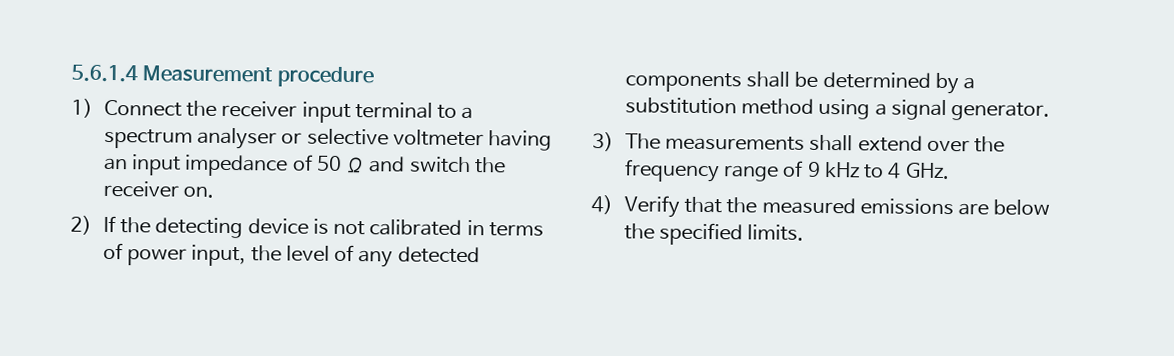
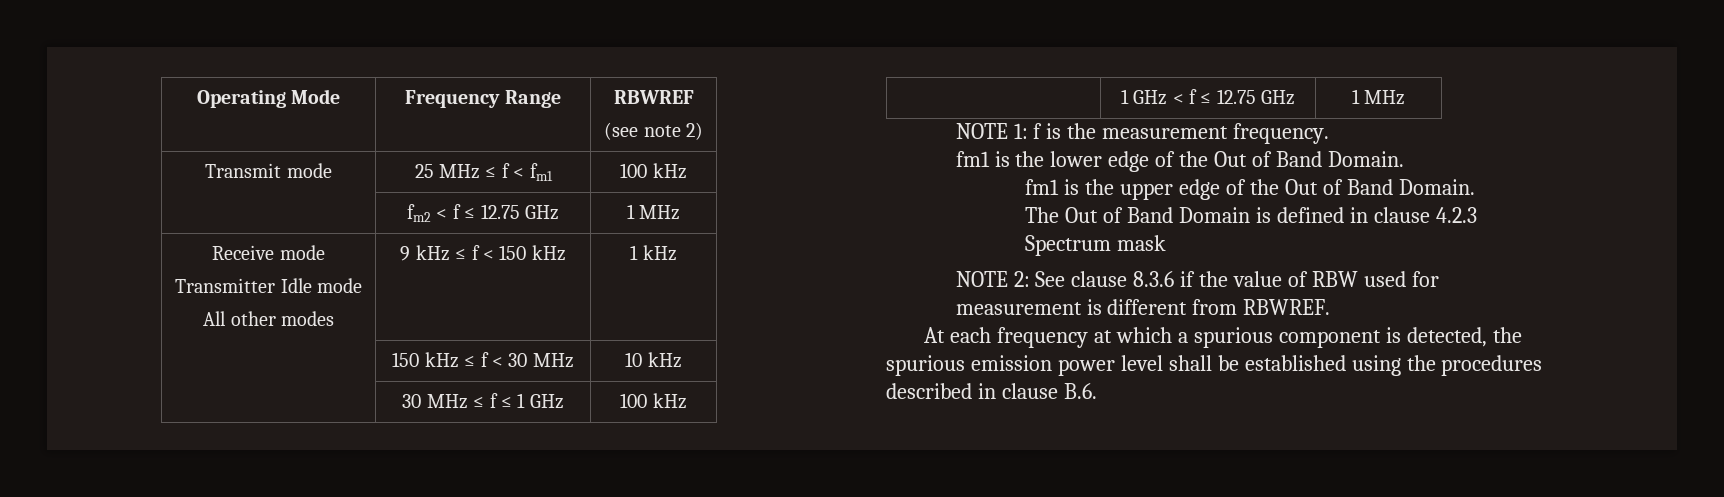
- 5.6.1.4 Measurement procedure
- 1) Connect the receiver input terminal to a spectrum analyser or selective voltmeter having an input impedance of 50 Ω and switch the receiver on.
- 2) If the detecting device is not calibrated in terms of power input, the level of any detected components shall be determined by a substitution method using a signal generator.
- 3) The measurements shall extend over the frequency range of 9 kHz to 4 GHz.
- 4) Verify that the measured emissions are below the specified limits.
+ Operating Mode | Frequency Range | RBWREF
+ (see note 2)
+ Transmit mode | 25 MHz ≤ f < fm1 | 100 kHz
+ | fm2 < f ≤ 12.75 GHz | 1 MHz
+ Receive mode
+ Transmitter Idle mode
+ All other modes | 9 kHz ≤ f < 150 kHz | 1 kHz
+ | 150 kHz ≤ f < 30 MHz | 10 kHz
+ | 30 MHz ≤ f ≤ 1 GHz | 100 kHz
+ | 1 GHz < f ≤ 12.75 GHz | 1 MHz
+ NOTE 1: f is the measurement frequency.
+ fm1 is the lower edge of the Out of Band Domain.
+ fm1 is the upper edge of the Out of Band Domain.
+ The Out of Band Domain is defined in clause 4.2.3 Spectrum mask
+ NOTE 2: See clause 8.3.6 if the value of RBW used for measurement is different from RBWREF.
+ At each frequency at which a spurious component is detected, the spurious emission power level shall be established using the procedures described in clause B.6.

